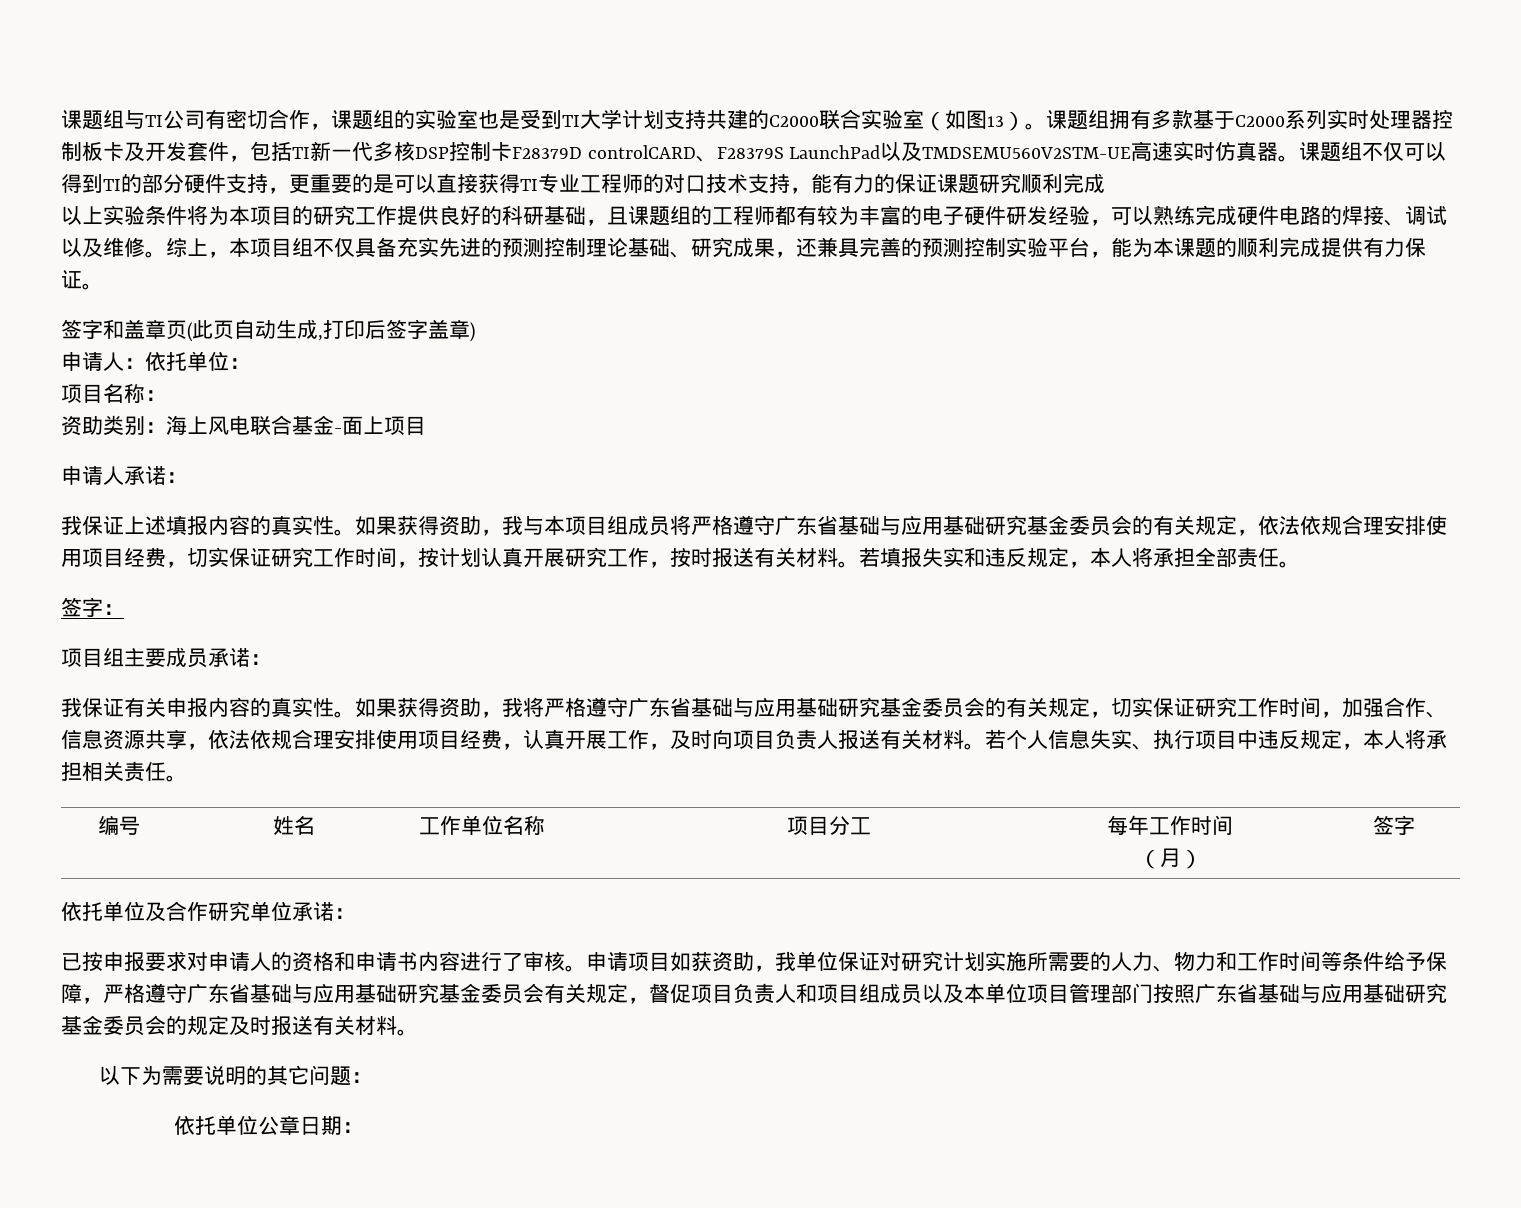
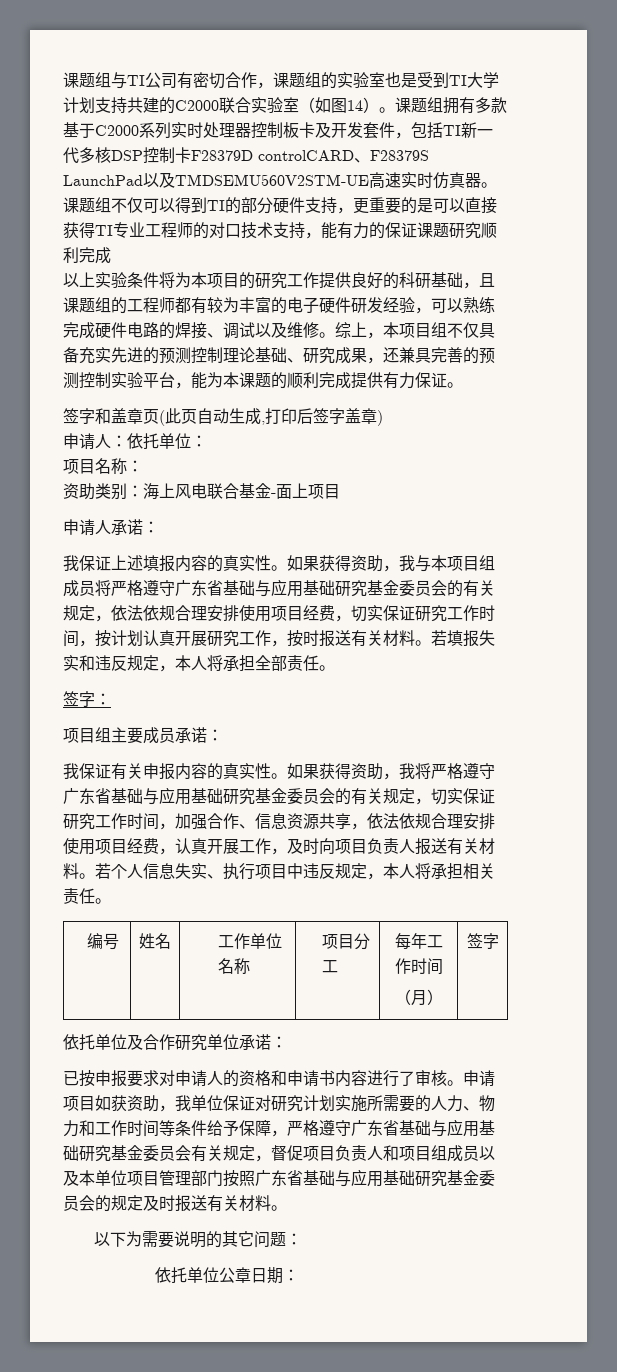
- 课题组与TI公司有密切合作，课题组的实验室也是受到TI大学计划支持共建的C2000联合实验室（如图13）。
+ 课题组与TI公司有密切合作，课题组的实验室也是受到TI大学计划支持共建的C2000联合实验室（如图14）。

